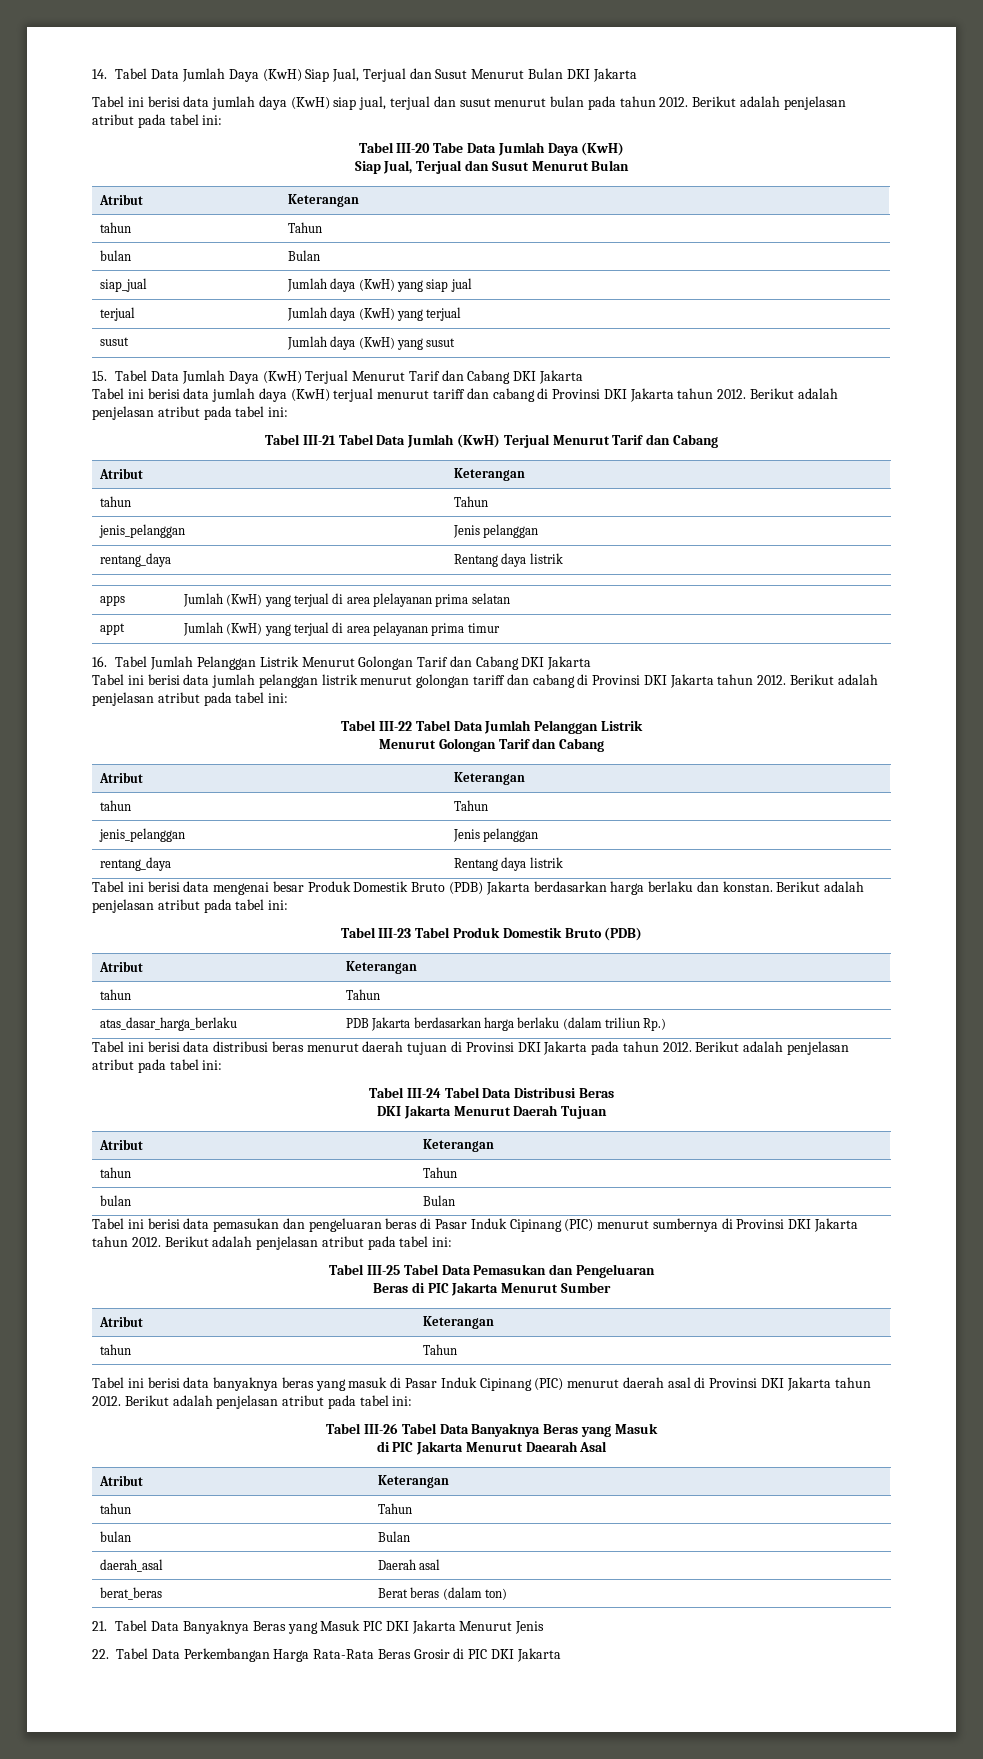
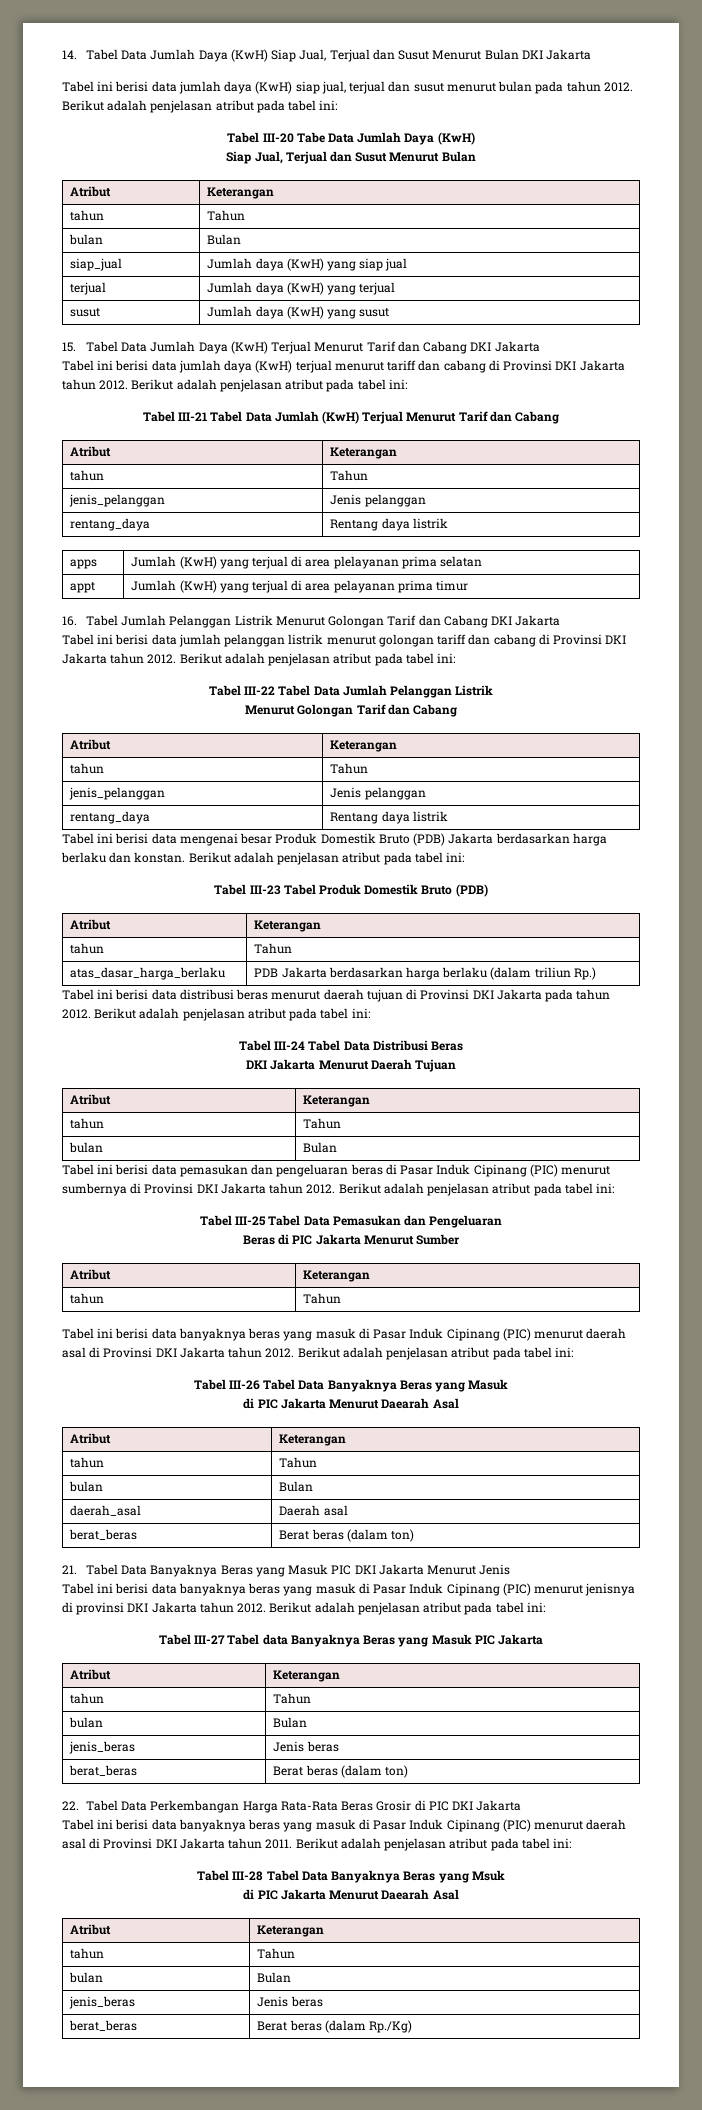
+ Tabel ini berisi data banyaknya beras yang masuk di Pasar Induk Cipinang (PIC) menurut jenisnya di provinsi DKI Jakarta tahun 2012. Berikut adalah penjelasan atribut pada tabel ini:
+ Tabel III-27 Tabel data Banyaknya Beras yang Masuk PIC Jakarta
+ Atribut | Keterangan
+ tahun | Tahun
+ bulan | Bulan
+ jenis_beras | Jenis beras
+ berat_beras | Berat beras (dalam ton)
+ Tabel ini berisi data banyaknya beras yang masuk di Pasar Induk Cipinang (PIC) menurut daerah asal di Provinsi DKI Jakarta tahun 2011. Berikut adalah penjelasan atribut pada tabel ini:
+ Tabel III-28 Tabel Data Banyaknya Beras yang Msuk
+ di PIC Jakarta Menurut Daearah Asal
+ Atribut | Keterangan
+ tahun | Tahun
+ bulan | Bulan
+ jenis_beras | Jenis beras
+ berat_beras | Berat beras (dalam Rp./Kg)

